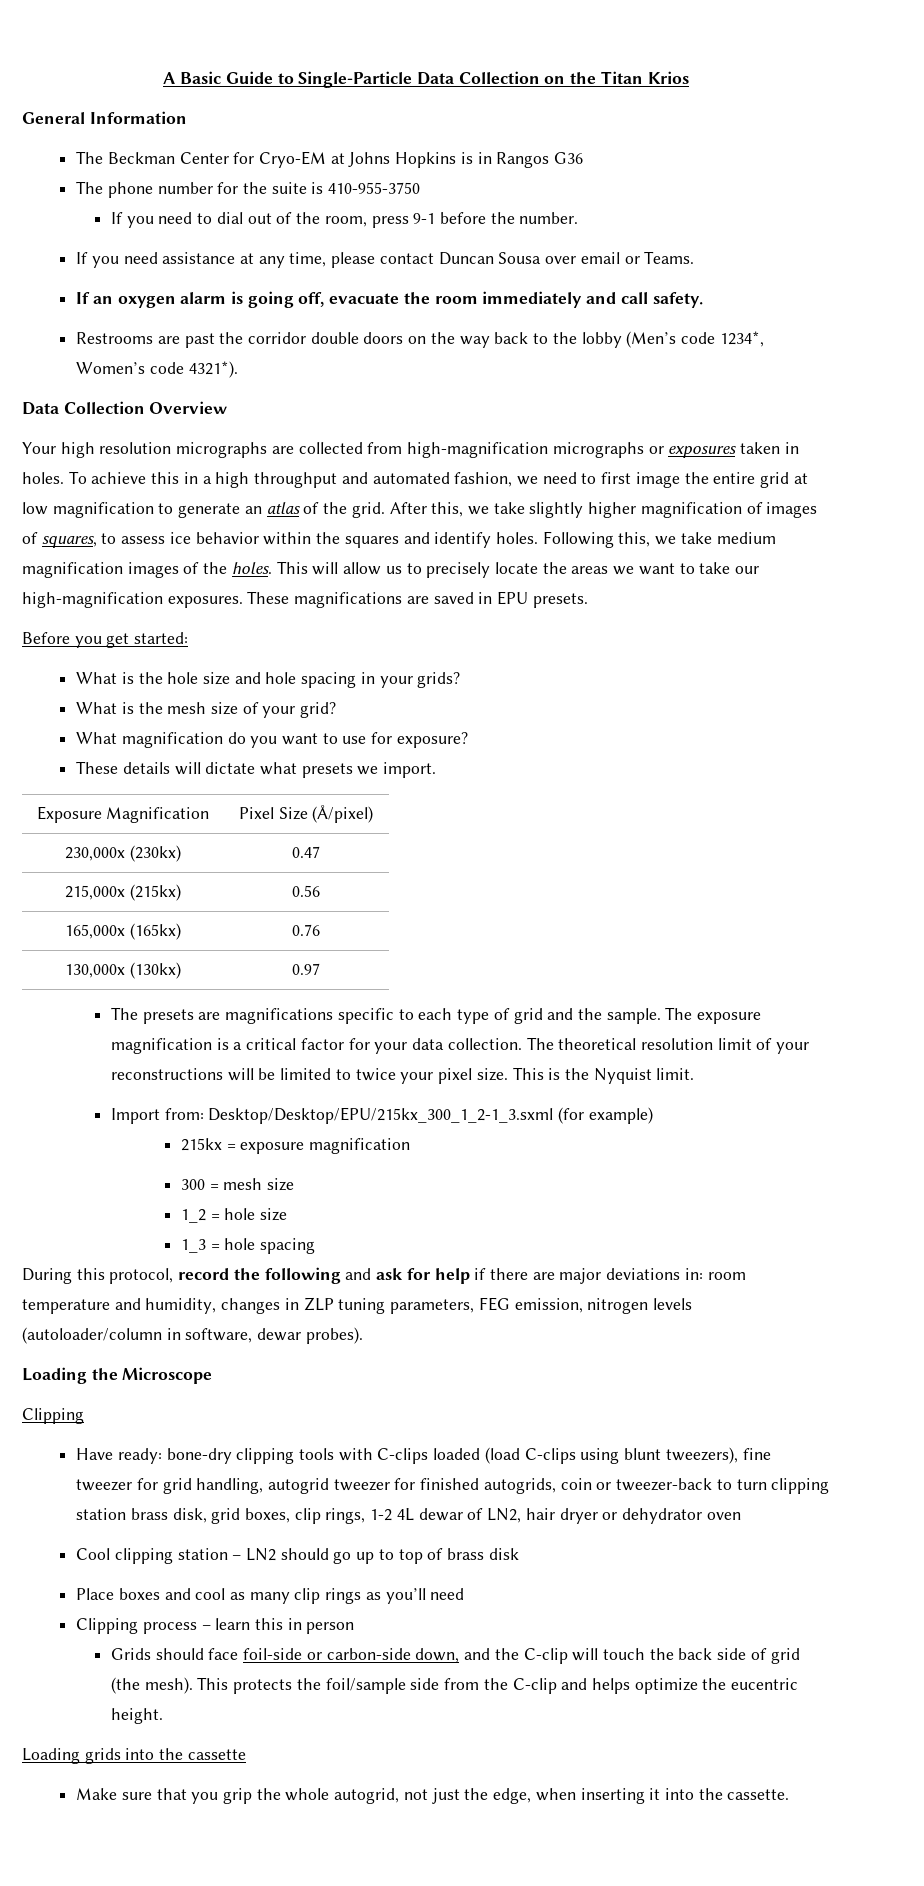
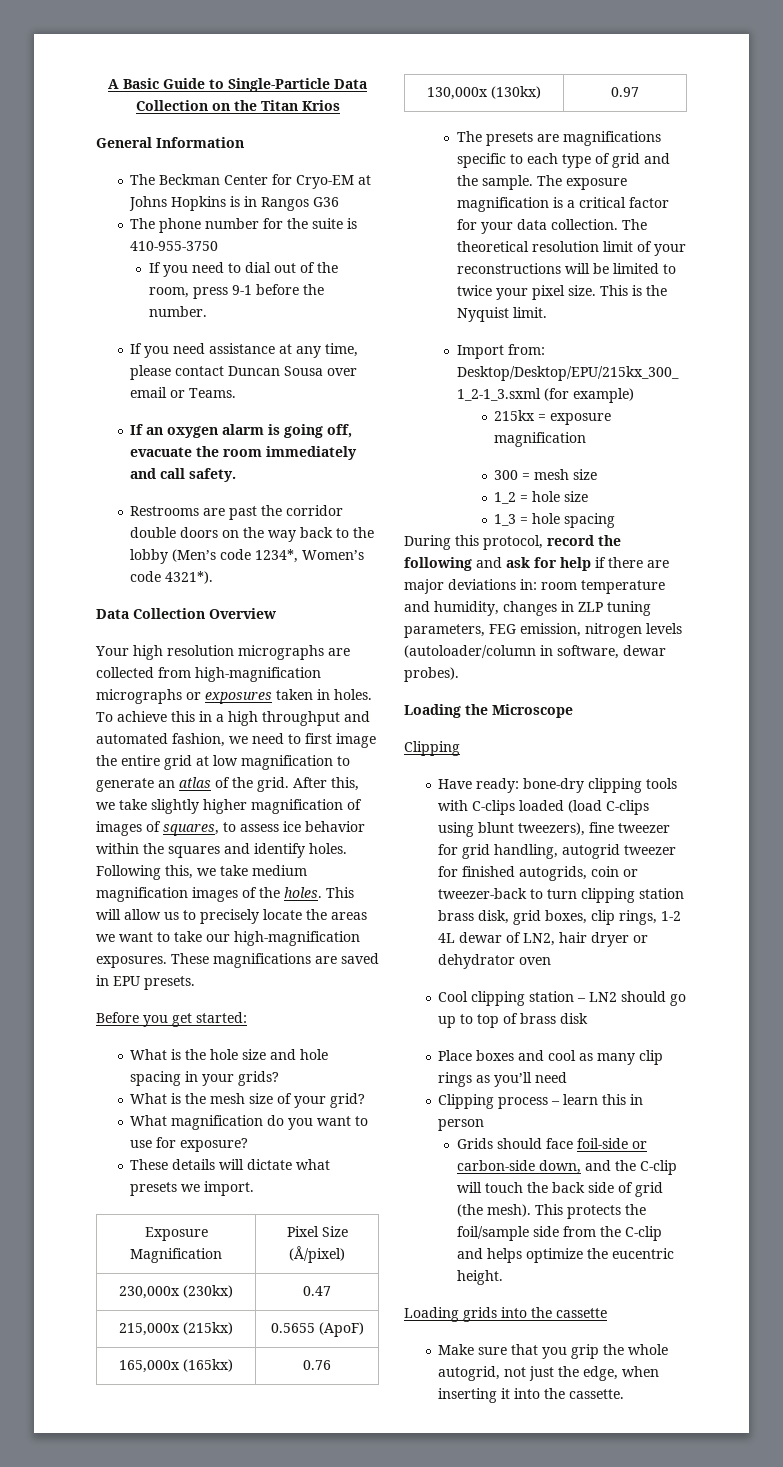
- 215,000x (215kx) | 0.56
+ 215,000x (215kx) | 0.5655 (ApoF)

